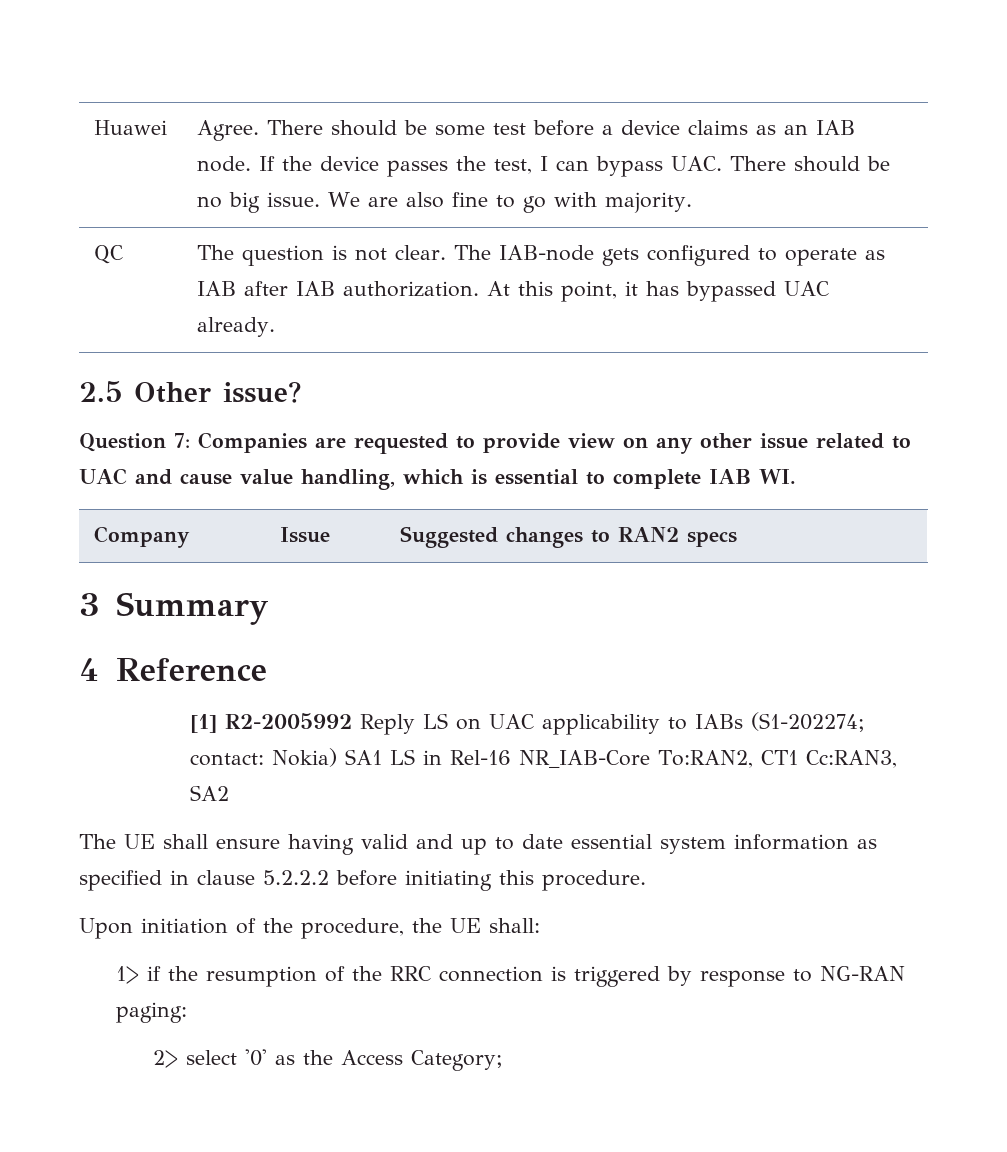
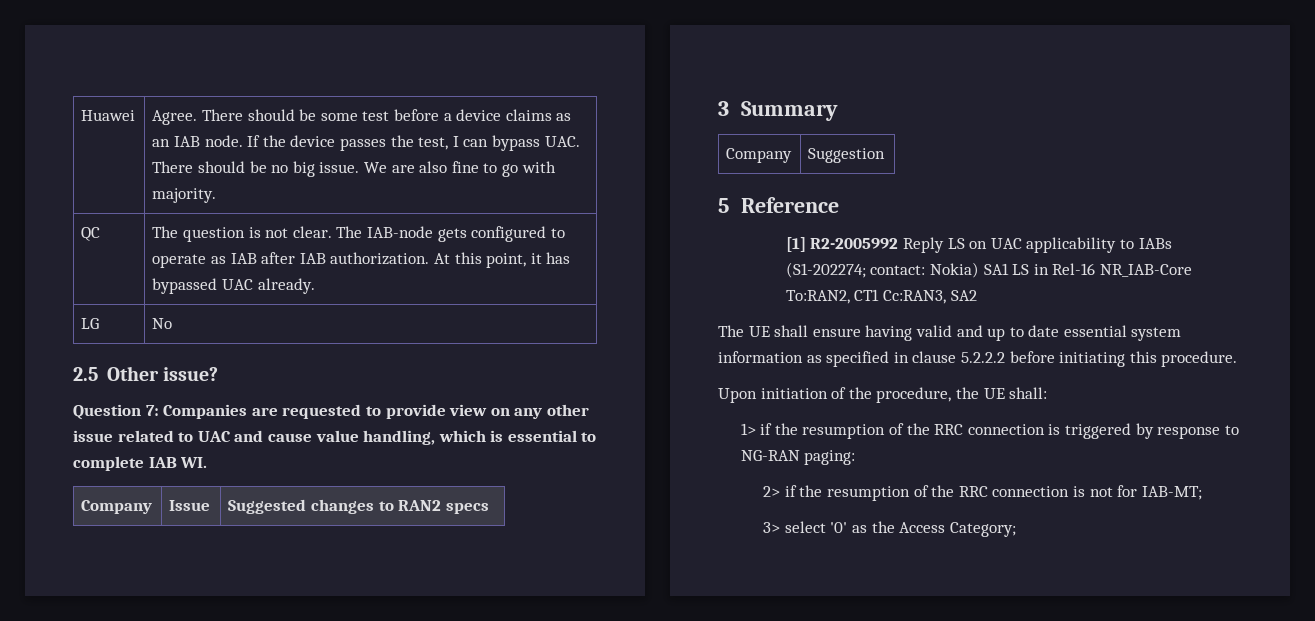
+ LG | No
- 4 Reference
+ Company | Suggestion
+ 5 Reference
- 2> select '0' as the Access Category;
+ 2> if the resumption of the RRC connection is not for IAB-MT;
+ 3> select '0' as the Access Category;

